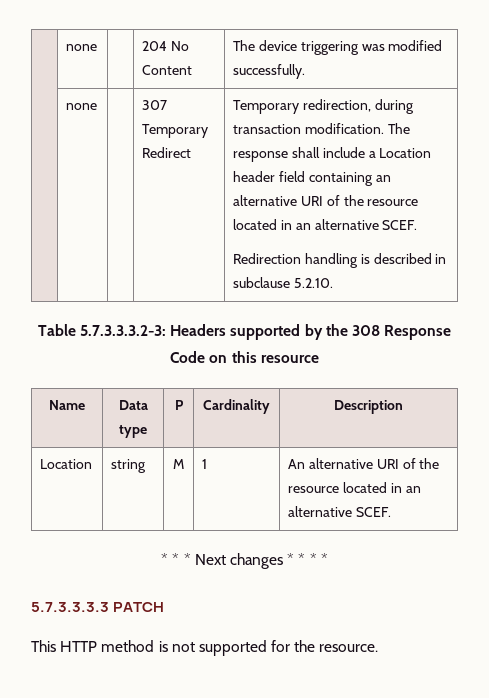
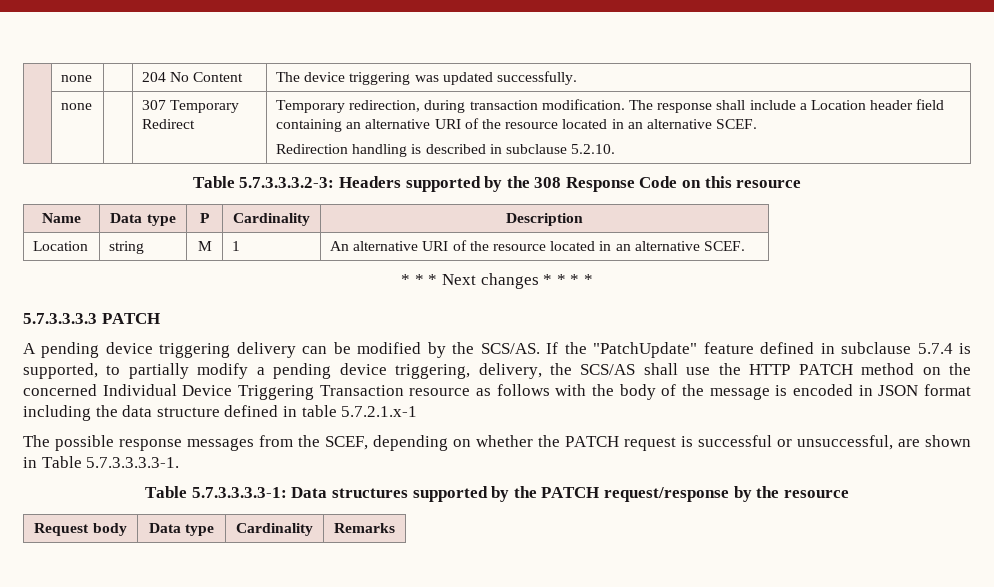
- | none | | 204 No Content | The device triggering was modified successfully.
+ | none | | 204 No Content | The device triggering was updated successfully.
- This HTTP method is not supported for the resource.
+ A pending device triggering delivery can be modified by the SCS/AS. If the "PatchUpdate" feature defined in subclause 5.7.4 is supported, to partially modify a pending device triggering, delivery, the SCS/AS shall use the HTTP PATCH method on the concerned Individual Device Triggering Transaction resource as follows with the body of the message is encoded in JSON format including the data structure defined in table 5.7.2.1.x-1
+ The possible response messages from the SCEF, depending on whether the PATCH request is successful or unsuccessful, are shown in Table 5.7.3.3.3.3-1.
+ Table 5.7.3.3.3.3-1: Data structures supported by the PATCH request/response by the resource
+ Request body | Data type | Cardinality | Remarks

